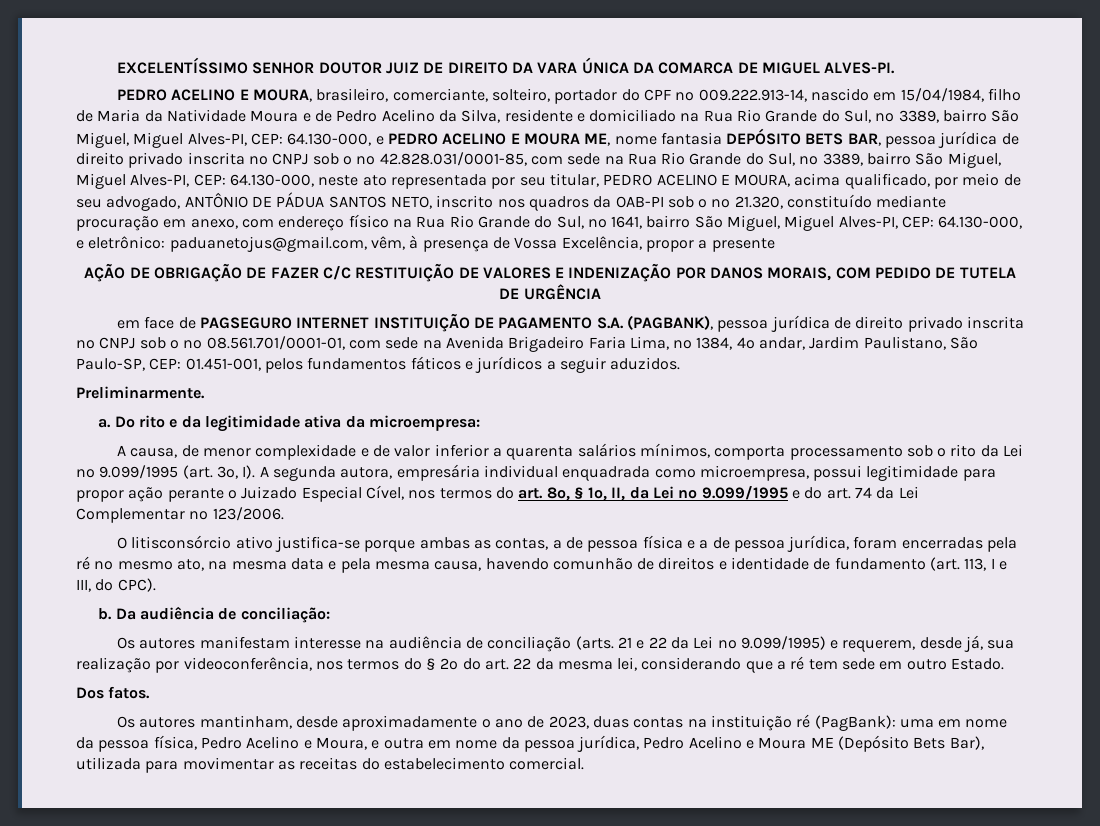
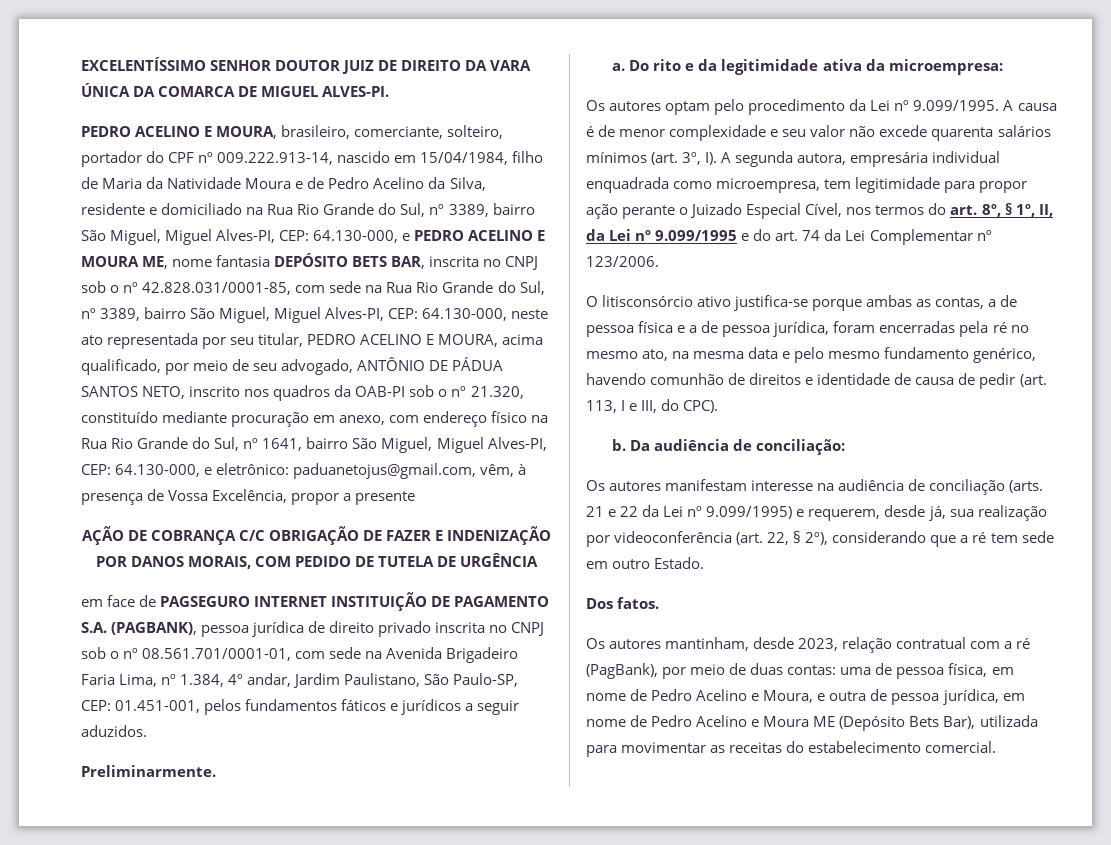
- 64.130-000, e PEDRO ACELINO E MOURA ME, nome fantasia DEPÓSITO BETS BAR, pessoa jurídica de direito privado inscrita no CNPJ sob o nº 42.828.031/0001-85, com sede na Rua Rio Grande do Sul, nº 3389, bairro São Miguel, Miguel Alves-PI, CEP:
+ 64.130-000, e PEDRO ACELINO E MOURA ME, nome fantasia DEPÓSITO BETS BAR, inscrita no CNPJ sob o nº 42.828.031/0001-85, com sede na Rua Rio Grande do Sul, nº 3389, bairro São Miguel, Miguel Alves-PI, CEP:
- AÇÃO DE OBRIGAÇÃO DE FAZER C/C RESTITUIÇÃO DE VALORES E INDENIZAÇÃO POR DANOS MORAIS, COM PEDIDO DE TUTELA DE URGÊNCIA
+ AÇÃO DE COBRANÇA C/C OBRIGAÇÃO DE FAZER E INDENIZAÇÃO POR DANOS MORAIS, COM PEDIDO DE TUTELA DE URGÊNCIA
- em face de PAGSEGURO INTERNET INSTITUIÇÃO DE PAGAMENTO S.A. (PAGBANK), pessoa jurídica de direito privado inscrita no CNPJ sob o nº 08.561.701/0001-01, com sede na Avenida Brigadeiro Faria Lima, nº 1384, 4º andar, Jardim Paulistano, São Paulo-SP, CEP: 01.451-001, pelos fundamentos fáticos e jurídicos a seguir aduzidos.
+ em face de PAGSEGURO INTERNET INSTITUIÇÃO DE PAGAMENTO S.A. (PAGBANK), pessoa jurídica de direito privado inscrita no CNPJ sob o nº 08.561.701/0001-01, com sede na Avenida Brigadeiro Faria Lima, nº 1.384, 4º andar, Jardim Paulistano, São Paulo-SP, CEP: 01.451-001, pelos fundamentos fáticos e jurídicos a seguir aduzidos.
- A causa, de menor complexidade e de valor inferior a quarenta salários mínimos, comporta processamento sob o rito da Lei nº 9.099/1995 (art. 3º, I). A segunda autora, empresária individual enquadrada como microempresa, possui legitimidade para propor ação perante o Juizado Especial Cível, nos termos do art. 8º, § 1º, II, da Lei nº 9.099/1995 e do art. 74 da Lei Complementar nº 123/2006.
+ Os autores optam pelo procedimento da Lei nº 9.099/1995. A causa é de menor complexidade e seu valor não excede quarenta salários mínimos (art. 3º, I). A segunda autora, empresária individual enquadrada como microempresa, tem legitimidade para propor ação perante o Juizado Especial Cível, nos termos do art. 8º, § 1º, II, da Lei nº 9.099/1995 e do art. 74 da Lei Complementar nº 123/2006.
- O litisconsórcio ativo justifica-se porque ambas as contas, a de pessoa física e a de pessoa jurídica, foram encerradas pela ré no mesmo ato, na mesma data e pela mesma causa, havendo comunhão de direitos e identidade de fundamento (art. 113, I e III, do CPC).
+ O litisconsórcio ativo justifica-se porque ambas as contas, a de pessoa física e a de pessoa jurídica, foram encerradas pela ré no mesmo ato, na mesma data e pelo mesmo fundamento genérico, havendo comunhão de direitos e identidade de causa de pedir (art. 113, I e III, do CPC).
- Os autores manifestam interesse na audiência de conciliação (arts. 21 e 22 da Lei nº 9.099/1995) e requerem, desde já, sua realização por videoconferência, nos termos do § 2º do art. 22 da mesma lei, considerando que a ré tem sede em outro Estado.
+ Os autores manifestam interesse na audiência de conciliação (arts. 21 e 22 da Lei nº 9.099/1995) e requerem, desde já, sua realização por videoconferência (art. 22, § 2º), considerando que a ré tem sede em outro Estado.
- Os autores mantinham, desde aproximadamente o ano de 2023, duas contas na instituição ré (PagBank): uma em nome da pessoa física, Pedro Acelino e Moura, e outra em nome da pessoa jurídica, Pedro Acelino e Moura ME (Depósito Bets Bar), utilizada para movimentar as receitas do estabelecimento comercial.
+ Os autores mantinham, desde 2023, relação contratual com a ré (PagBank), por meio de duas contas: uma de pessoa física, em nome de Pedro Acelino e Moura, e outra de pessoa jurídica, em nome de Pedro Acelino e Moura ME (Depósito Bets Bar), utilizada para movimentar as receitas do estabelecimento comercial.

